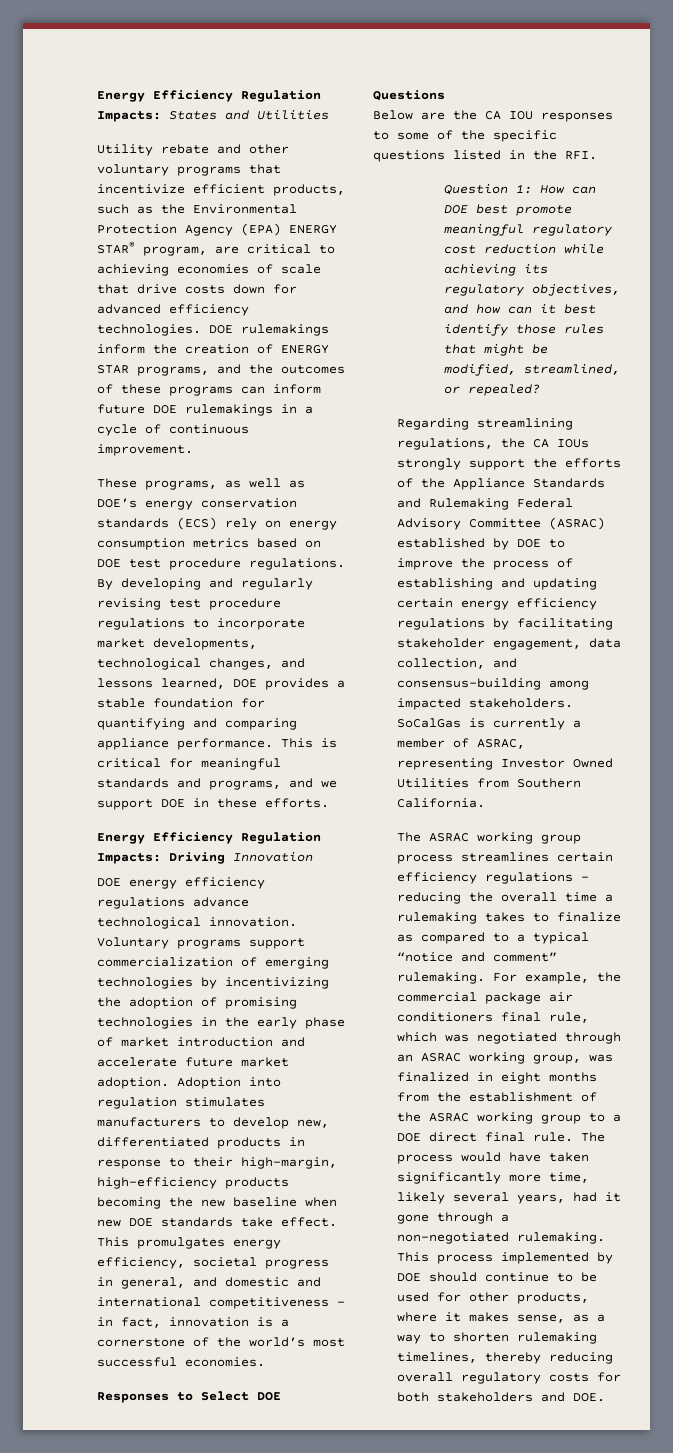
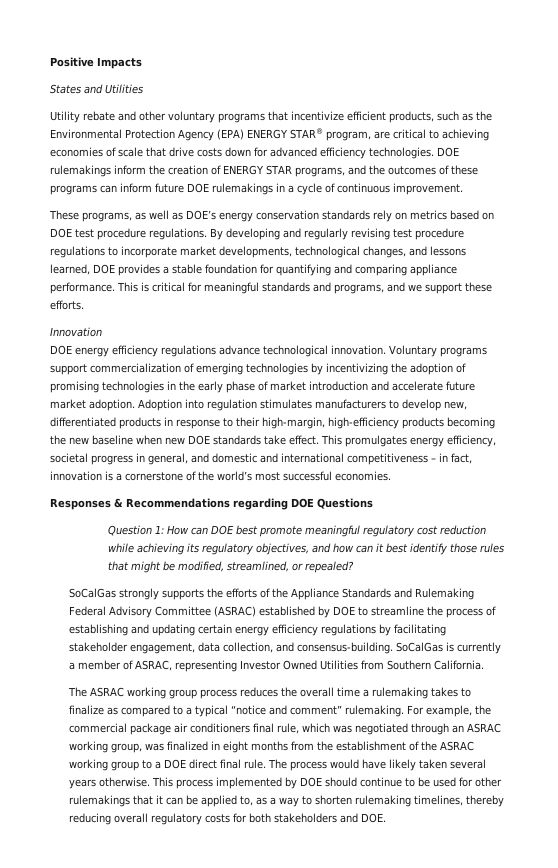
- Energy Efficiency Regulation Impacts: States and Utilities
+ Positive Impacts
+ States and Utilities
- These programs, as well as DOE’s energy conservation standards (ECS) rely on energy consumption metrics based on DOE test procedure regulations.
+ These programs, as well as DOE’s energy conservation standards rely on metrics based on DOE test procedure regulations.
- This is critical for meaningful standards and programs, and we support DOE in these efforts.
+ This is critical for meaningful standards and programs, and we support these efforts.
- Energy Efficiency Regulation Impacts: Driving Innovation
+ Innovation
- Responses to Select DOE Questions
+ Responses & Recommendations regarding DOE Questions
- Below are the CA IOU responses to some of the specific questions listed in the RFI.
- Regarding streamlining regulations, the CA IOUs strongly support the efforts of the Appliance Standards and Rulemaking Federal Advisory Committee (ASRAC) established by DOE to improve the process of establishing and updating certain energy efficiency regulations by facilitating stakeholder engagement, data collection, and consensus-building among impacted stakeholders.
+ SoCalGas strongly supports the efforts of the Appliance Standards and Rulemaking Federal Advisory Committee (ASRAC) established by DOE to streamline the process of establishing and updating certain energy efficiency regulations by facilitating stakeholder engagement, data collection, and consensus-building.
- The ASRAC working group process streamlines certain efficiency regulations – reducing the overall time a rulemaking takes to finalize as compared to a typical “notice and comment” rulemaking.
+ The ASRAC working group process reduces the overall time a rulemaking takes to finalize as compared to a typical “notice and comment” rulemaking.
- The process would have taken significantly more time, likely several years, had it gone through a non-negotiated rulemaking.
+ The process would have likely taken several years otherwise.
- This process implemented by DOE should continue to be used for other products, where it makes sense, as a way to shorten rulemaking timelines, thereby reducing overall regulatory costs for both stakeholders and DOE.
+ This process implemented by DOE should continue to be used for other rulemakings that it can be applied to, as a way to shorten rulemaking timelines, thereby reducing overall regulatory costs for both stakeholders and DOE.

